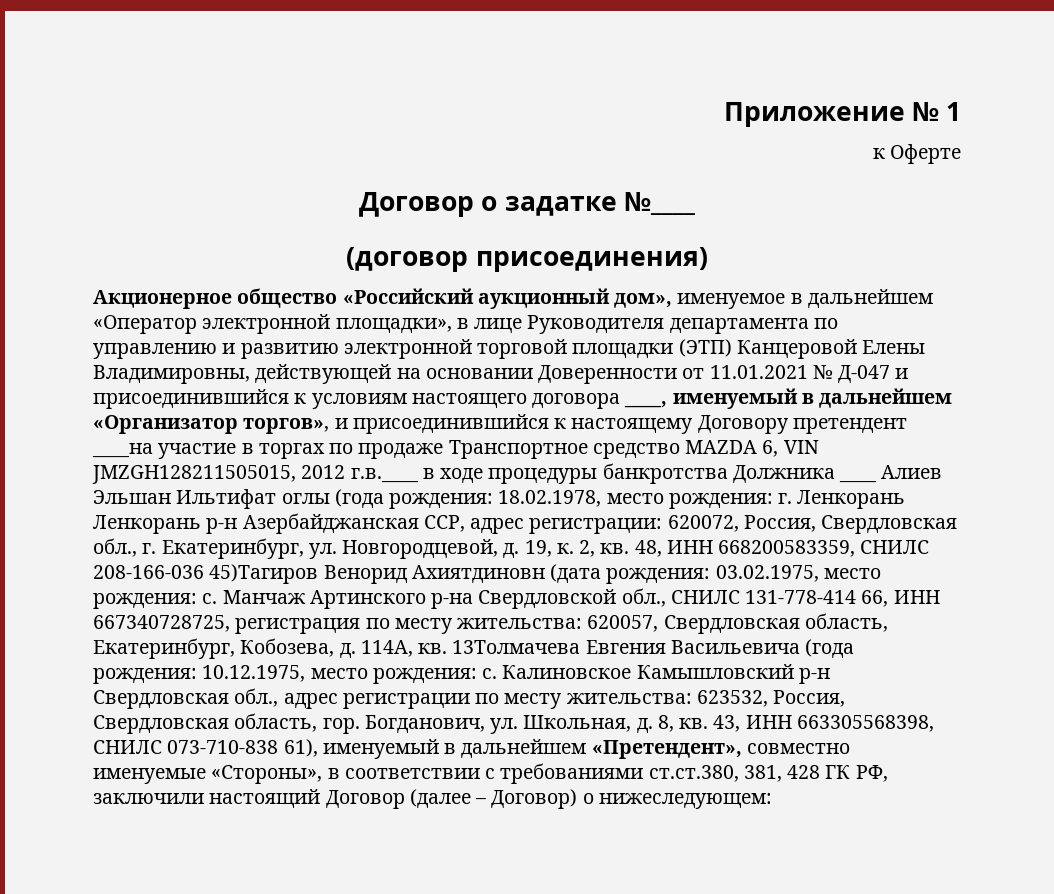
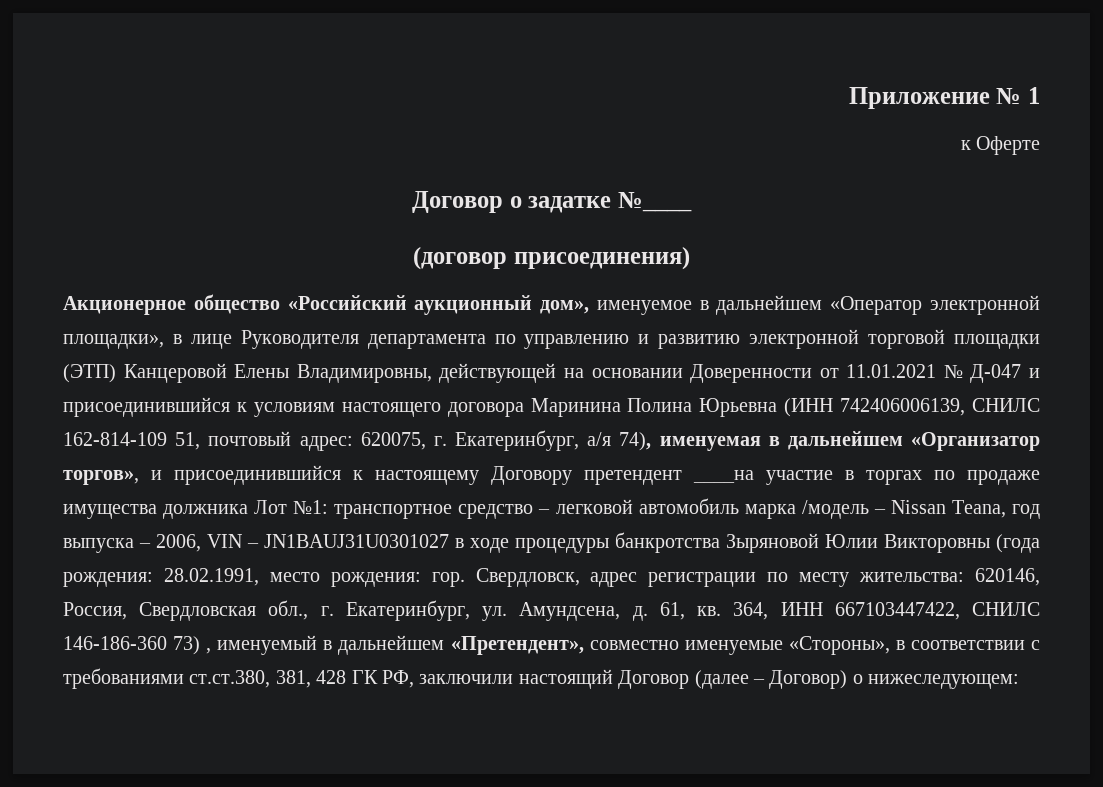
- Акционерное общество «Российский аукционный дом», именуемое в дальнейшем «Оператор электронной площадки», в лице Руководителя департамента по управлению и развитию электронной торговой площадки (ЭТП) Канцеровой Елены Владимировны, действующей на основании Доверенности от 11.01.2021 № Д-047 и присоединившийся к условиям настоящего договора ____, именуемый в дальнейшем «Организатор торгов», и присоединившийся к настоящему Договору претендент ____на участие в торгах по продаже Транспортное средство MAZDA 6, VIN JMZGH128211505015, 2012 г.в.____ в ходе процедуры банкротства Должника ____ Алиев Эльшан Ильтифат оглы (года рождения: 18.02.1978, место рождения: г. Ленкорань Ленкорань р-н Азербайджанская ССР, адрес регистрации: 620072, Россия, Свердловская обл., г. Екатеринбург, ул. Новгородцевой, д. 19, к. 2, кв. 48, ИНН 668200583359, СНИЛС 208-166-036 45)Тагиров Венорид Ахиятдиновн (дата рождения: 03.02.1975, место рождения: с. Манчаж Артинского р-на Свердловской обл., СНИЛС 131-778-414 66, ИНН 667340728725, регистрация по месту жительства: 620057, Свердловская область, Екатеринбург, Кобозева, д. 114А, кв. 13Толмачева Евгения Васильевича (года рождения: 10.12.1975, место рождения: с. Калиновское Камышловский р-н Свердловская обл., адрес регистрации по месту жительства: 623532, Россия, Свердловская область, гор. Богданович, ул. Школьная, д. 8, кв. 43, ИНН 663305568398, СНИЛС 073-710-838 61), именуемый в дальнейшем «Претендент», совместно именуемые «Стороны», в соответствии с требованиями ст.ст.380, 381, 428 ГК РФ, заключили настоящий Договор (далее – Договор) о нижеследующем:
+ Акционерное общество «Российский аукционный дом», именуемое в дальнейшем «Оператор электронной площадки», в лице Руководителя департамента по управлению и развитию электронной торговой площадки (ЭТП) Канцеровой Елены Владимировны, действующей на основании Доверенности от 11.01.2021 № Д-047 и присоединившийся к условиям настоящего договора Маринина Полина Юрьевна (ИНН 742406006139, СНИЛС 162-814-109 51, почтовый адрес: 620075, г. Екатеринбург, а/я 74), именуемая в дальнейшем «Организатор торгов», и присоединившийся к настоящему Договору претендент ____на участие в торгах по продаже имущества должника Лот №1: транспортное средство – легковой автомобиль марка /модель – Nissan Teana, год выпуска – 2006, VIN – JN1BAUJ31U0301027 в ходе процедуры банкротства Зыряновой Юлии Викторовны (года рождения: 28.02.1991, место рождения: гор. Свердловск, адрес регистрации по месту жительства: 620146, Россия, Свердловская обл., г. Екатеринбург, ул. Амундсена, д. 61, кв. 364, ИНН 667103447422, СНИЛС 146-186-360 73) , именуемый в дальнейшем «Претендент», совместно именуемые «Стороны», в соответствии с требованиями ст.ст.380, 381, 428 ГК РФ, заключили настоящий Договор (далее – Договор) о нижеследующем:

